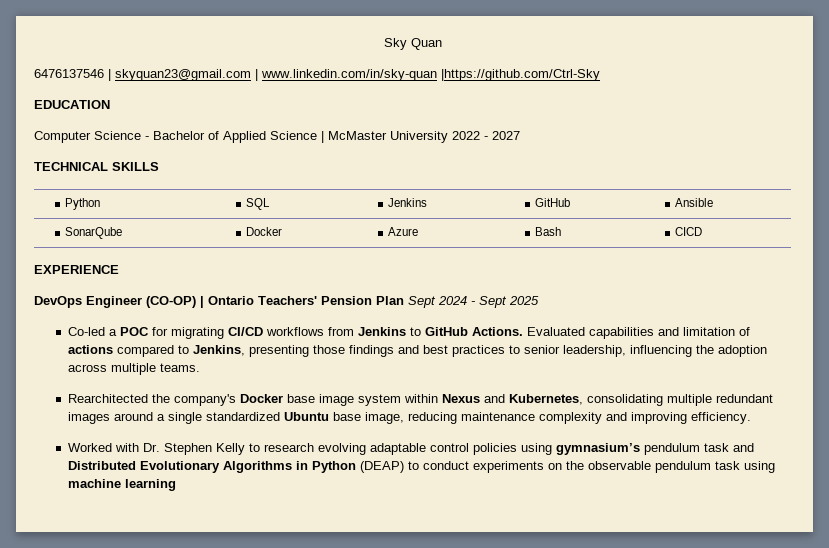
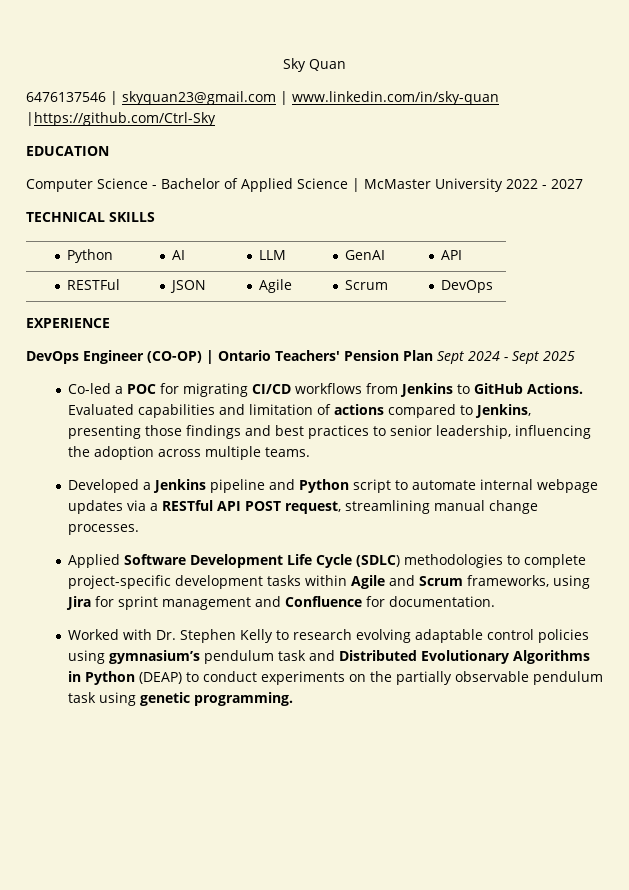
- Python | SQL | Jenkins | GitHub | Ansible
- SonarQube | Docker | Azure | Bash | CICD
+ Python | AI | LLM | GenAI | API
+ RESTFul | JSON | Agile | Scrum | DevOps
- Rearchitected the company's Docker base image system within Nexus and Kubernetes, consolidating multiple redundant images around a single standardized Ubuntu base image, reducing maintenance complexity and improving efficiency.
+ Developed a Jenkins pipeline and Python script to automate internal webpage updates via a RESTful API POST request, streamlining manual change processes.
+ Applied Software Development Life Cycle (SDLC) methodologies to complete project-specific development tasks within Agile and Scrum frameworks, using Jira for sprint management and Confluence for documentation.
- Worked with Dr. Stephen Kelly to research evolving adaptable control policies using gymnasium’s pendulum task and Distributed Evolutionary Algorithms in Python (DEAP) to conduct experiments on the observable pendulum task using machine learning
+ Worked with Dr. Stephen Kelly to research evolving adaptable control policies using gymnasium’s pendulum task and Distributed Evolutionary Algorithms in Python (DEAP) to conduct experiments on the partially observable pendulum task using genetic programming.

